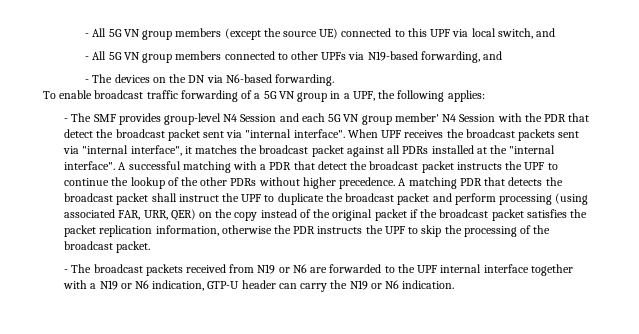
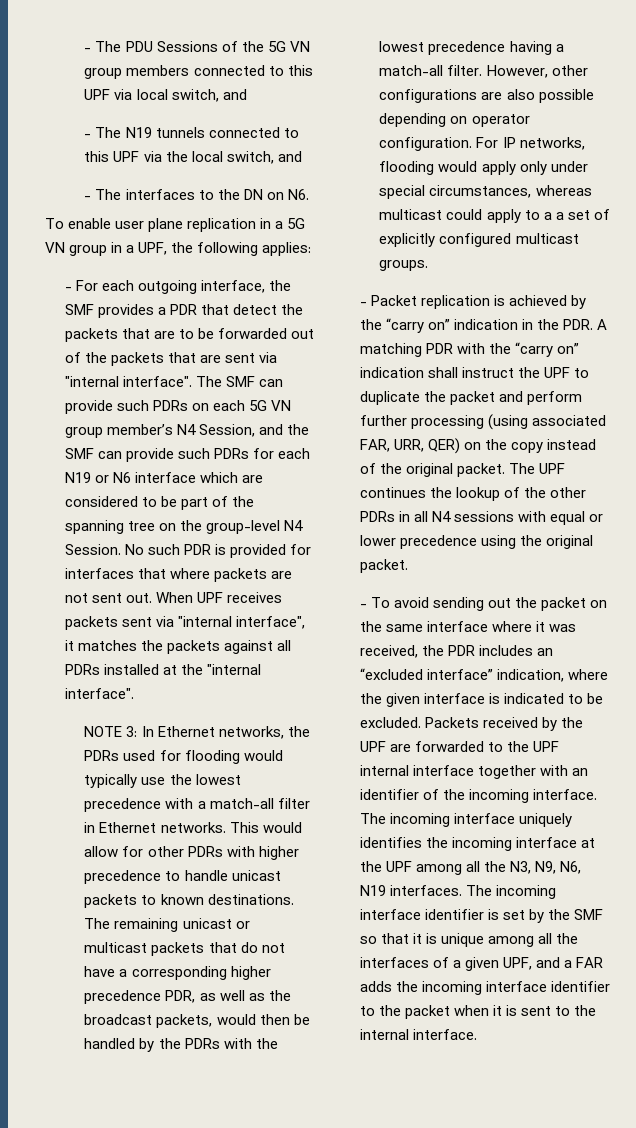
- - All 5G VN group members (except the source UE) connected to this UPF via local switch, and
+ - The PDU Sessions of the 5G VN group members connected to this UPF via local switch, and
- - All 5G VN group members connected to other UPFs via N19-based forwarding, and
- - The devices on the DN via N6-based forwarding.
- To enable broadcast traffic forwarding of a 5G VN group in a UPF, the following applies:
+ - The N19 tunnels connected to this UPF via the local switch, and
+ - The interfaces to the DN on N6.
+ To enable user plane replication in a 5G VN group in a UPF, the following applies:
- - The SMF provides group-level N4 Session and each 5G VN group member' N4 Session with the PDR that detect the broadcast packet sent via "internal interface".
+ - For each outgoing interface, the SMF provides a PDR that detect the packets that are to be forwarded out of the packets that are sent via "internal interface". The SMF can provide such PDRs on each 5G VN group member’s N4 Session, and the SMF can provide such PDRs for each N19 or N6 interface which are considered to be part of the spanning tree on the group-level N4 Session. No such PDR is provided for interfaces that where packets are not sent out.
- When UPF receives the broadcast packets sent via "internal interface", it matches the broadcast packet against all PDRs installed at the "internal interface". A successful matching with a PDR that detect the broadcast packet instructs the UPF to continue the lookup of the other PDRs without higher precedence. A matching PDR that detects the broadcast packet shall instruct the UPF to duplicate the broadcast packet and perform processing (using associated FAR, URR, QER) on the copy instead of the original packet if the broadcast packet satisfies the packet replication information, otherwise the PDR instructs the UPF to skip the processing of the broadcast packet.
- - The broadcast packets received from N19 or N6 are forwarded to the UPF internal interface together with a N19 or N6 indication, GTP-U header can carry the N19 or N6 indication.
+ When UPF receives packets sent via "internal interface", it matches the packets against all PDRs installed at the "internal interface".
+ NOTE 3: In Ethernet networks, the PDRs used for flooding would typically use the lowest precedence with a match-all filter in Ethernet networks. This would allow for other PDRs with higher precedence to handle unicast packets to known destinations. The remaining unicast or multicast packets that do not have a corresponding higher precedence PDR, as well as the broadcast packets, would then be handled by the PDRs with the lowest precedence having a match-all filter. However, other configurations are also possible depending on operator configuration. For IP networks, flooding would apply only under special circumstances, whereas multicast could apply to a a set of explicitly configured multicast groups.
+ - Packet replication is achieved by the “carry on” indication in the PDR. A matching PDR with the “carry on” indication shall instruct the UPF to duplicate the packet and perform further processing (using associated FAR, URR, QER) on the copy instead of the original packet. The UPF continues the lookup of the other PDRs in all N4 sessions with equal or lower precedence using the original packet.
+ - To avoid sending out the packet on the same interface where it was received, the PDR includes an “excluded interface” indication, where the given interface is indicated to be excluded. Packets received by the UPF are forwarded to the UPF internal interface together with an identifier of the incoming interface. The incoming interface uniquely identifies the incoming interface at the UPF among all the N3, N9, N6, N19 interfaces. The incoming interface identifier is set by the SMF so that it is unique among all the interfaces of a given UPF, and a FAR adds the incoming interface identifier to the packet when it is sent to the internal interface.

